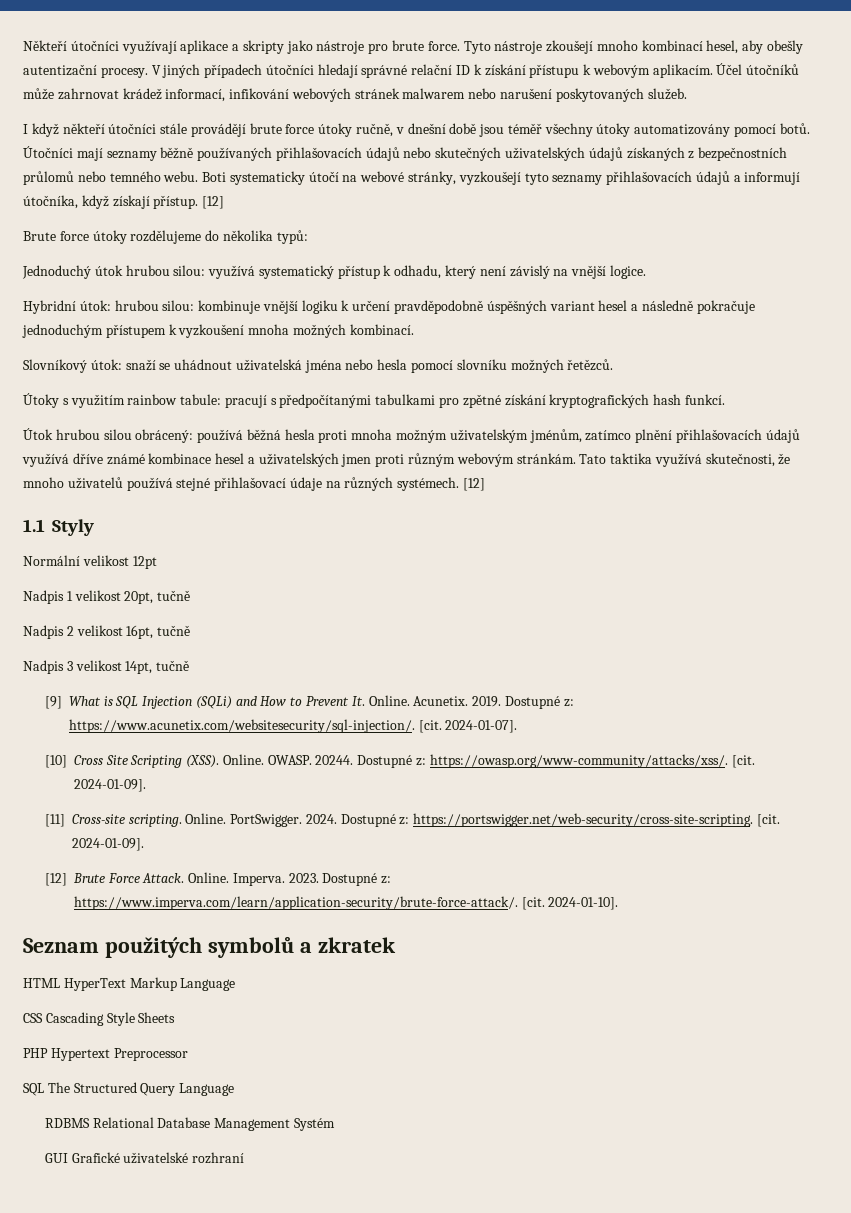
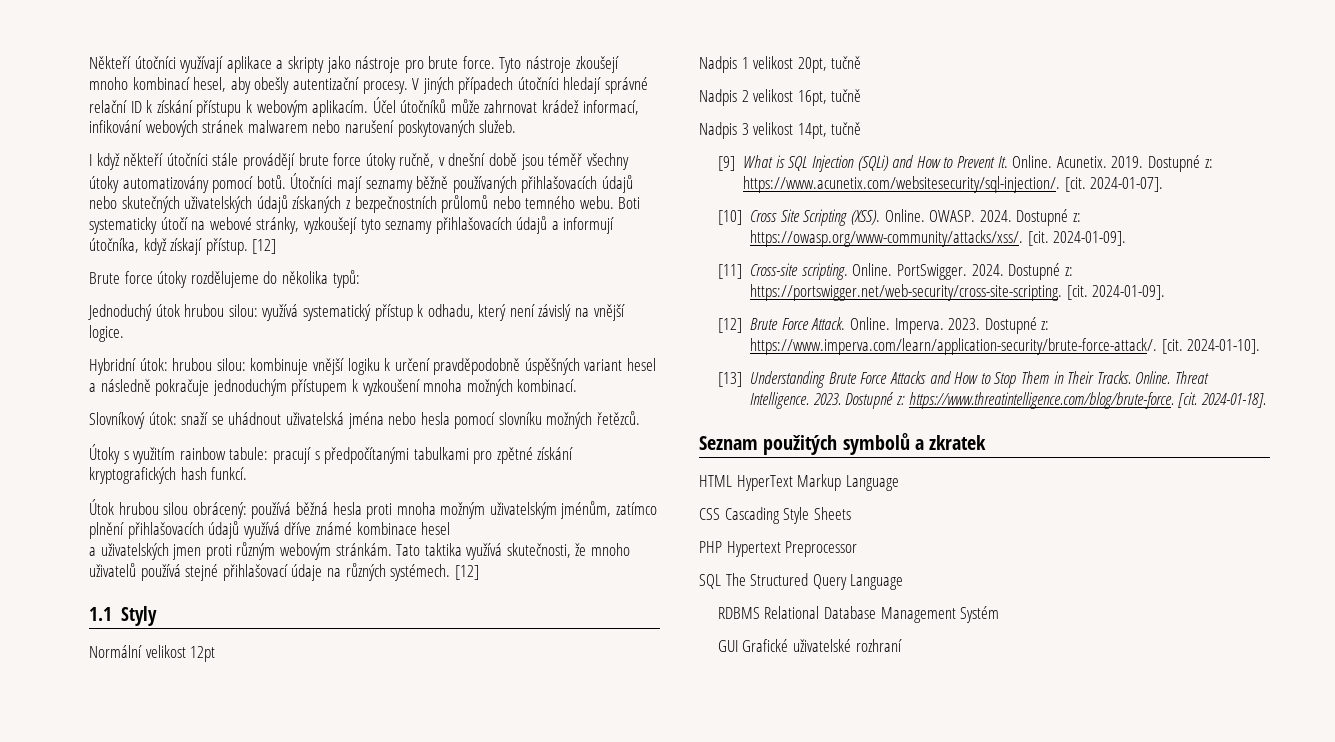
- Útok hrubou silou obrácený: používá běžná hesla proti mnoha možným uživatelským jménům, zatímco plnění přihlašovacích údajů využívá dříve známé kombinace hesel a uživatelských jmen proti různým webovým stránkám.
+ Útok hrubou silou obrácený: používá běžná hesla proti mnoha možným uživatelským jménům, zatímco plnění přihlašovacích údajů využívá dříve známé kombinace hesel
+ a uživatelských jmen proti různým webovým stránkám.
- OWASP. 20244.
+ OWASP. 2024.
+ [13] Understanding Brute Force Attacks and How to Stop Them in Their Tracks. Online. Threat Intelligence. 2023. Dostupné z: https://www.threatintelligence.com/blog/brute-force. [cit. 2024-01-18].

